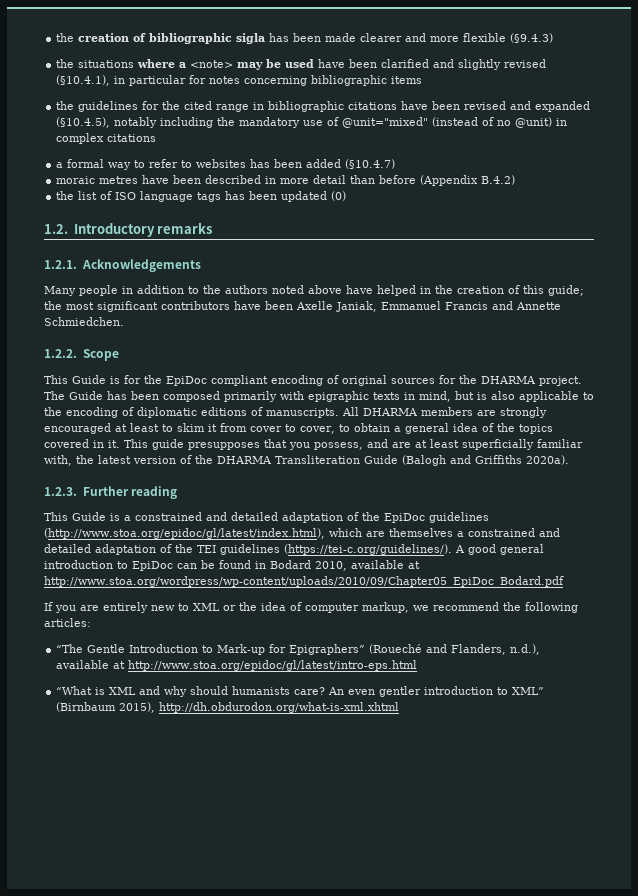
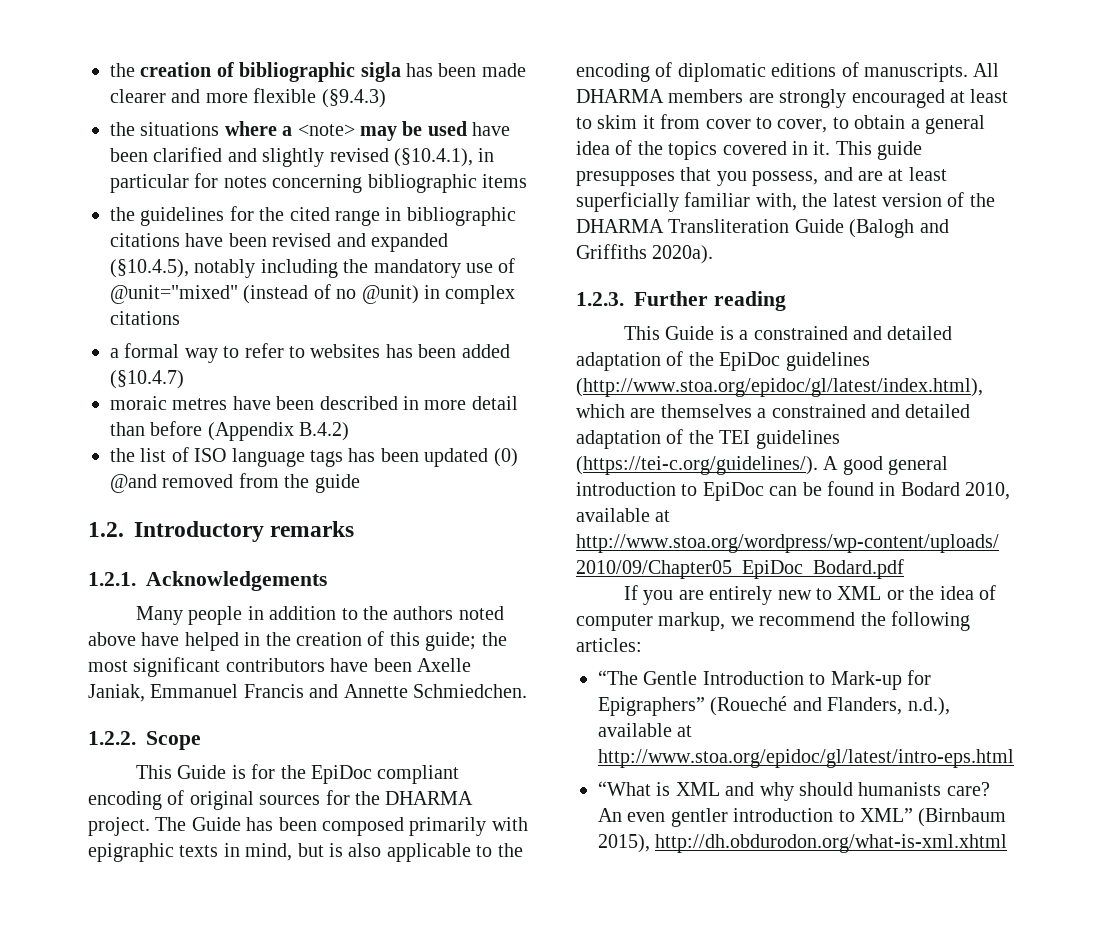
- the list of ISO language tags has been updated (0)
+ the list of ISO language tags has been updated (0) @and removed from the guide

